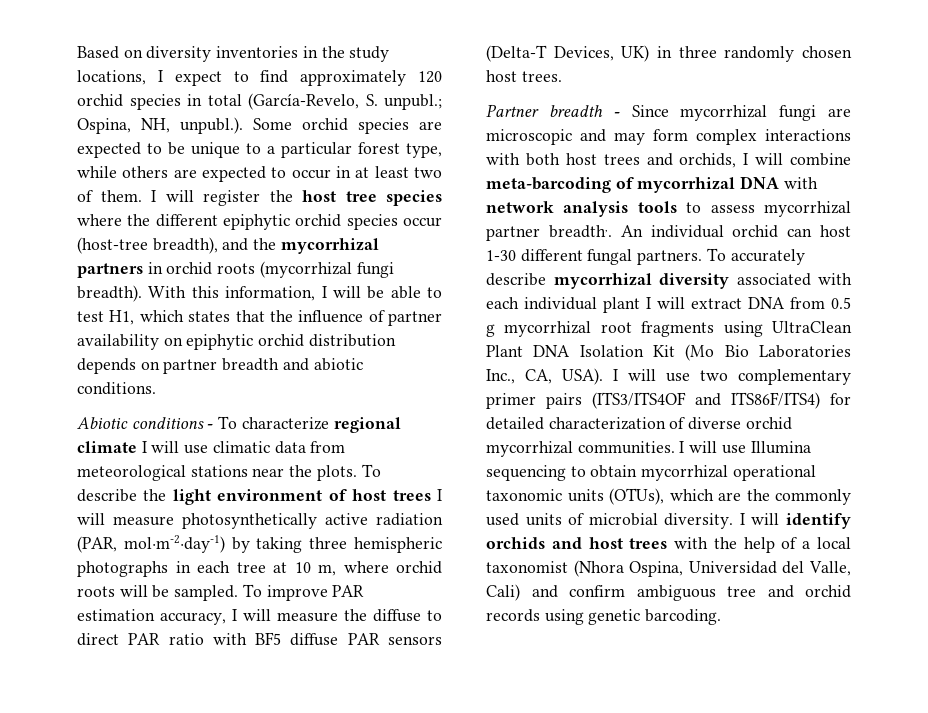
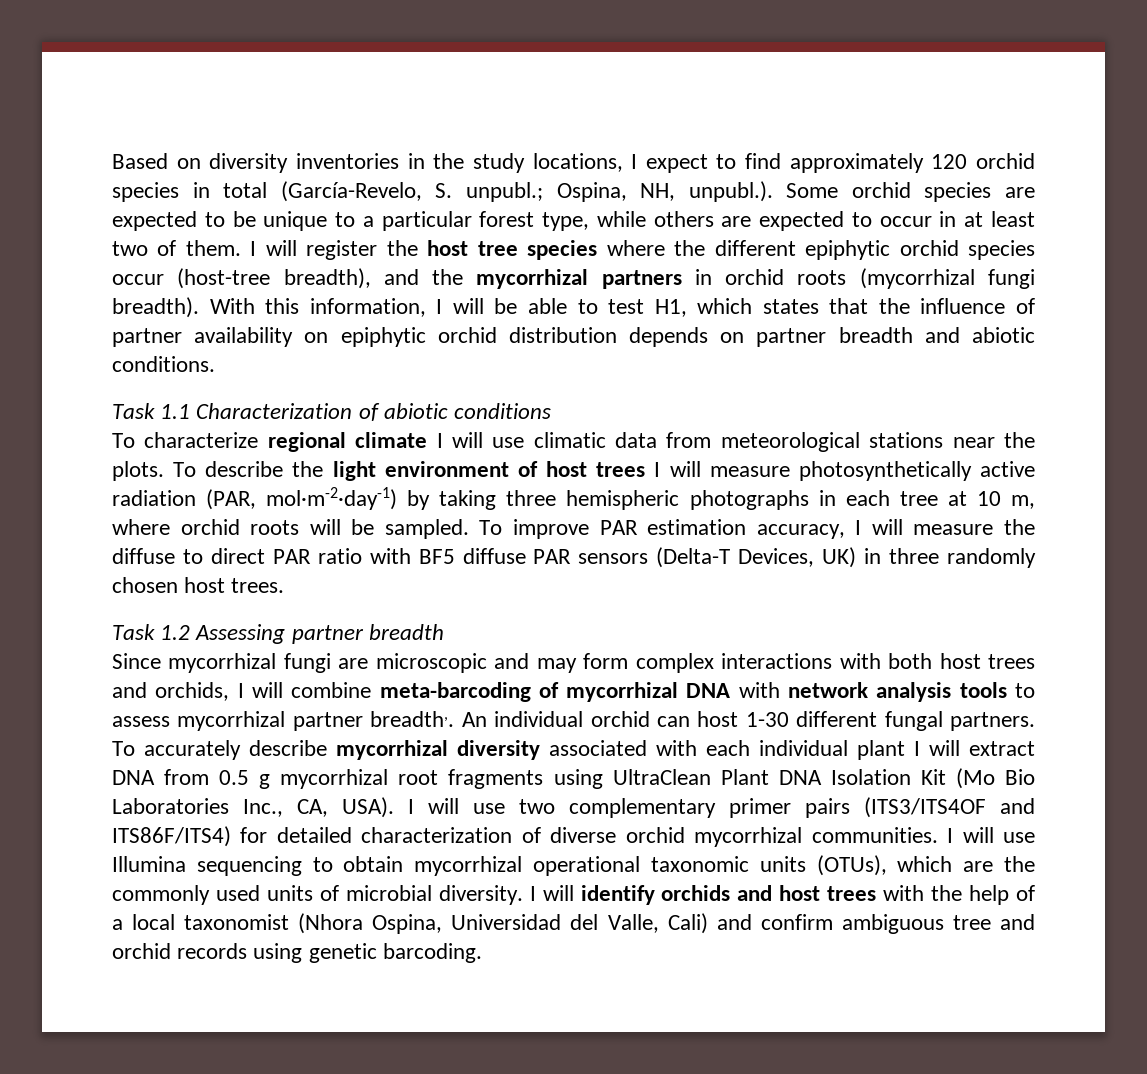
- Abiotic conditions - To characterize regional climate I will use climatic data from meteorological stations near the plots.
+ Task 1.1 Characterization of abiotic conditions
+ To characterize regional climate I will use climatic data from meteorological stations near the plots.
- Partner breadth - Since mycorrhizal fungi are microscopic and may form complex interactions with both host trees and orchids, I will combine meta-barcoding of mycorrhizal DNA with network analysis tools to assess mycorrhizal partner breadth,.
+ Task 1.2 Assessing partner breadth
+ Since mycorrhizal fungi are microscopic and may form complex interactions with both host trees and orchids, I will combine meta-barcoding of mycorrhizal DNA with network analysis tools to assess mycorrhizal partner breadth,.

